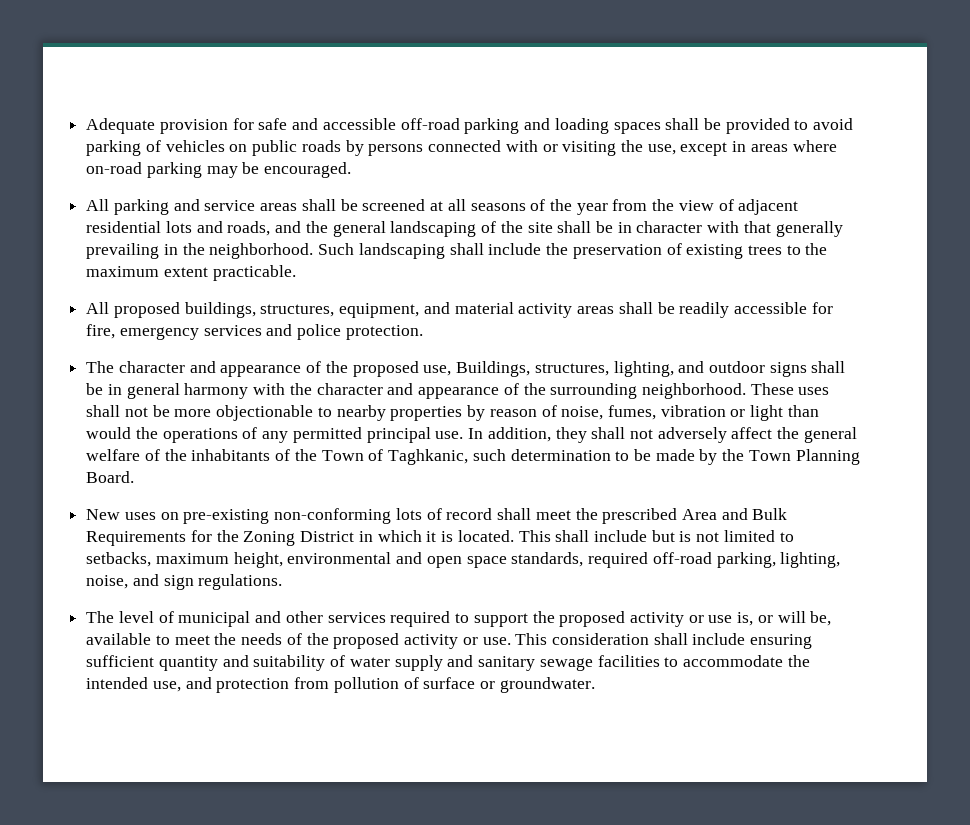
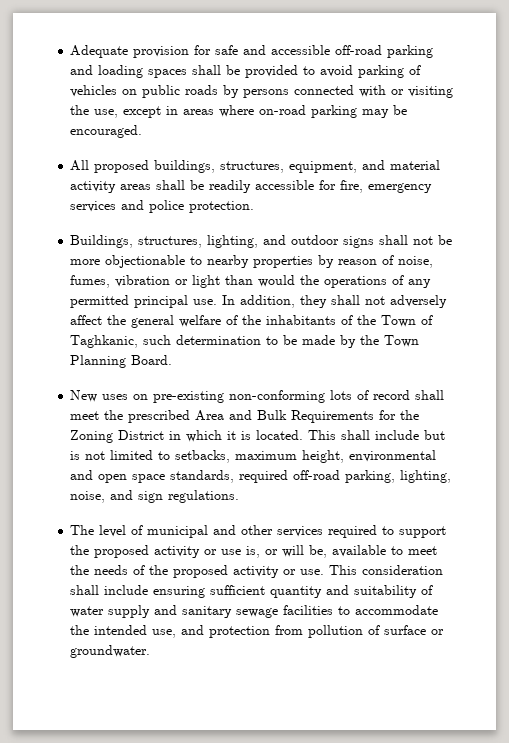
- All parking and service areas shall be screened at all seasons of the year from the view of adjacent residential lots and roads, and the general landscaping of the site shall be in character with that generally prevailing in the neighborhood. Such landscaping shall include the preservation of existing trees to the maximum extent practicable.
- The character and appearance of the proposed use, Buildings, structures, lighting, and outdoor signs shall be in general harmony with the character and appearance of the surrounding neighborhood. These uses shall not be more objectionable to nearby properties by reason of noise, fumes, vibration or light than would the operations of any permitted principal use.
+ Buildings, structures, lighting, and outdoor signs shall not be more objectionable to nearby properties by reason of noise, fumes, vibration or light than would the operations of any permitted principal use.

